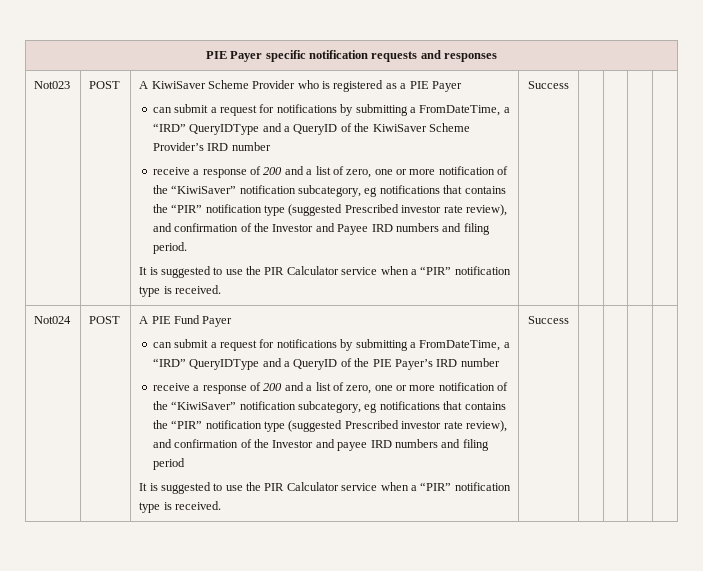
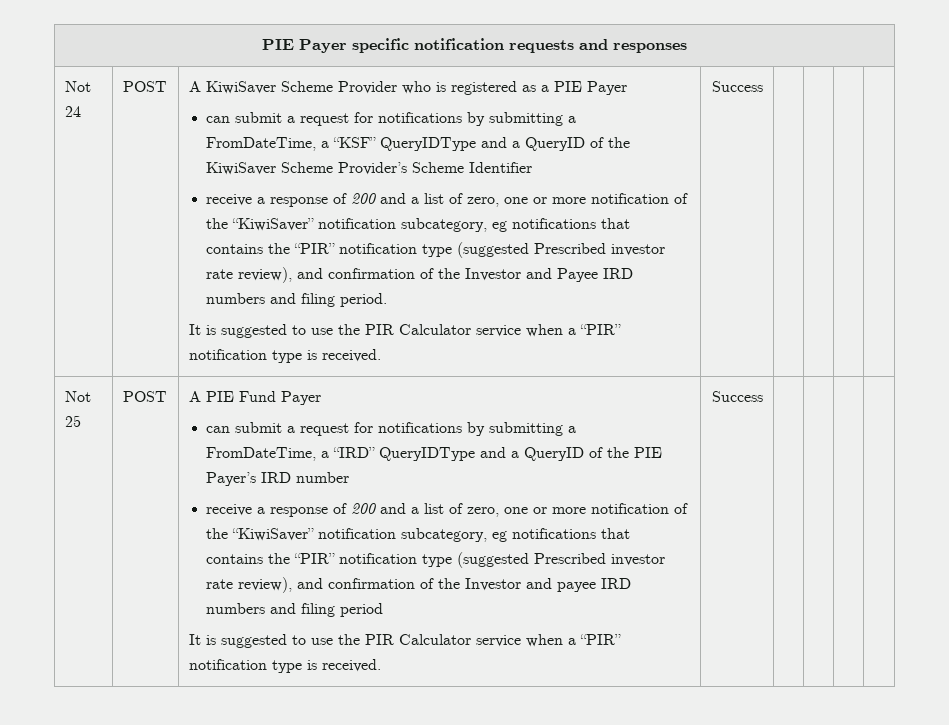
- Not023
+ Not 24
- can submit a request for notifications by submitting a FromDateTime, a “IRD” QueryIDType and a QueryID of the KiwiSaver Scheme Provider’s IRD number
+ can submit a request for notifications by submitting a FromDateTime, a “KSF” QueryIDType and a QueryID of the KiwiSaver Scheme Provider’s Scheme Identifier
- Not024
+ Not 25

